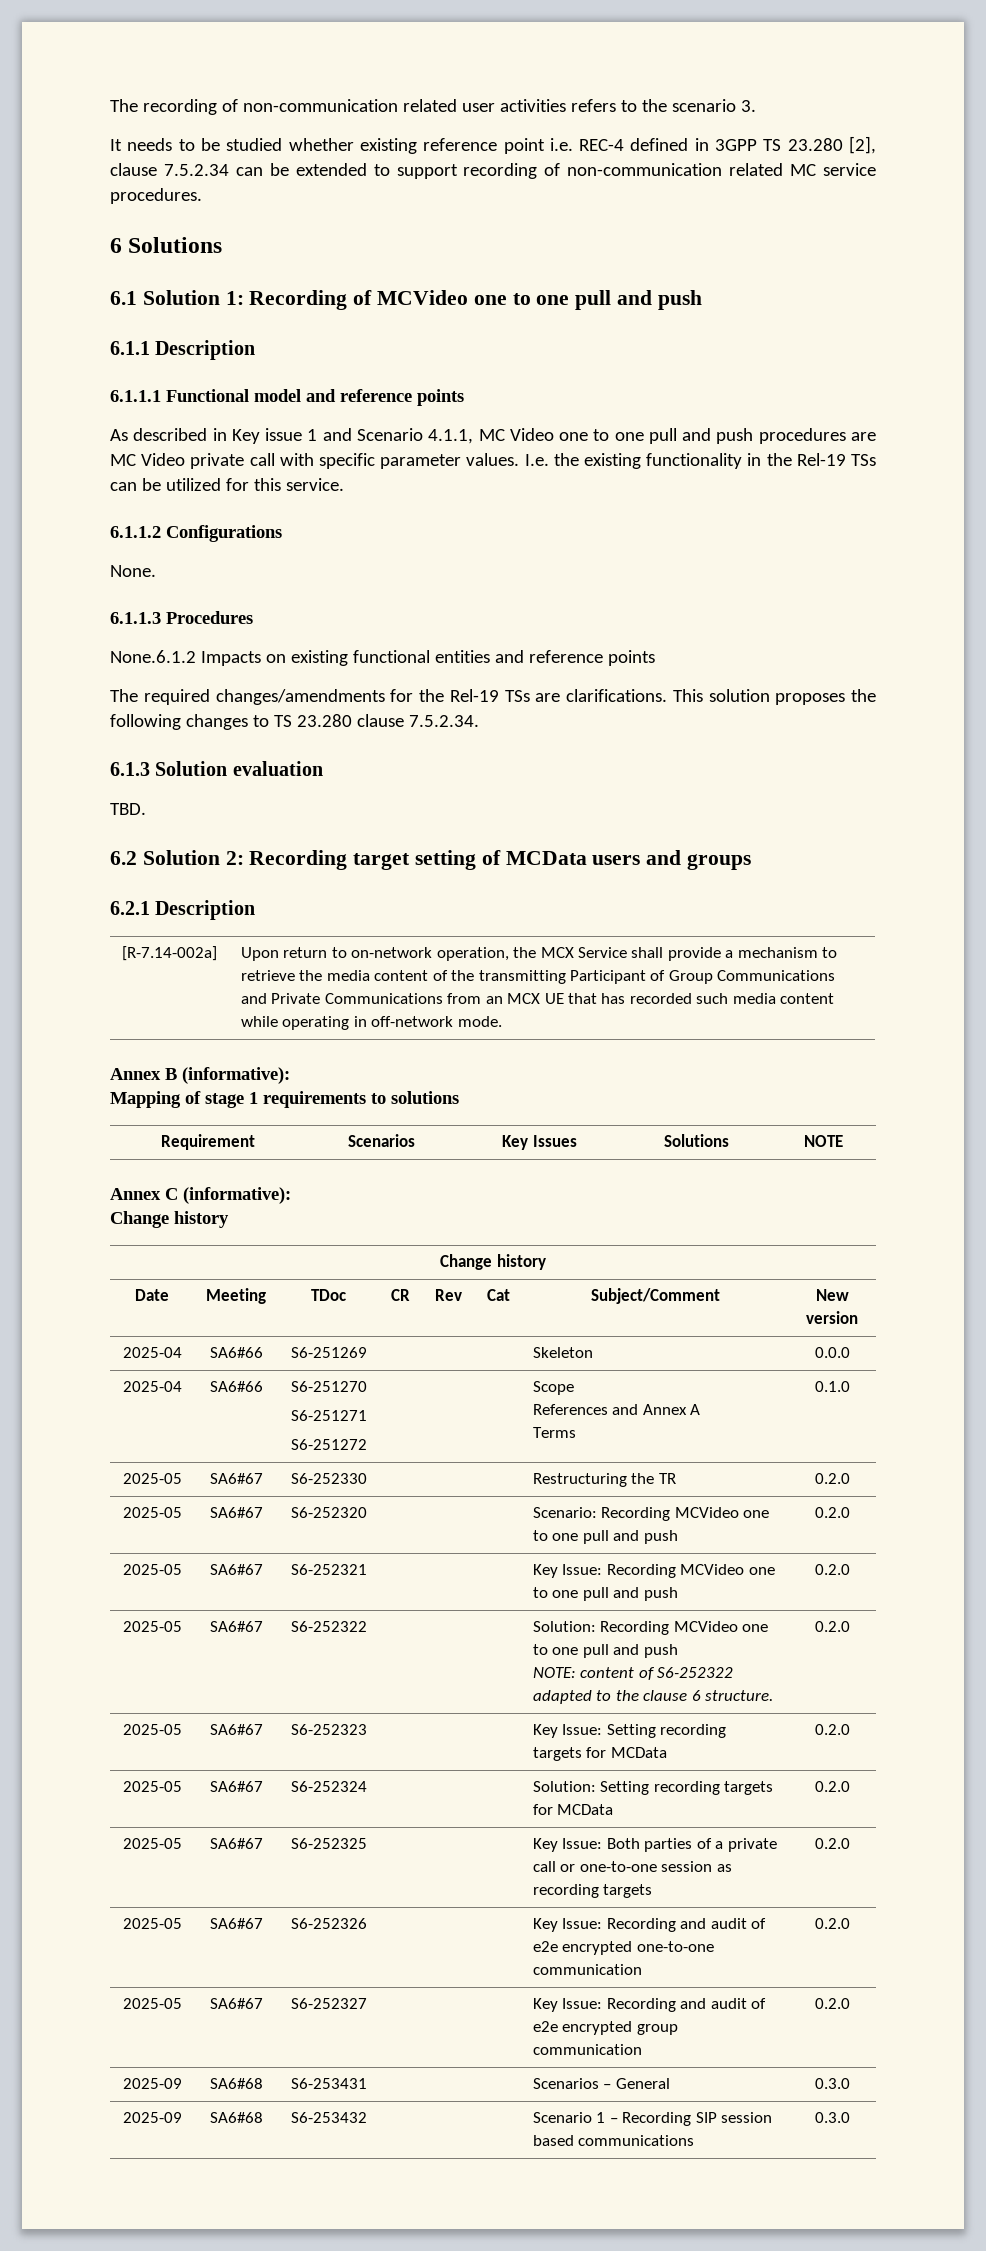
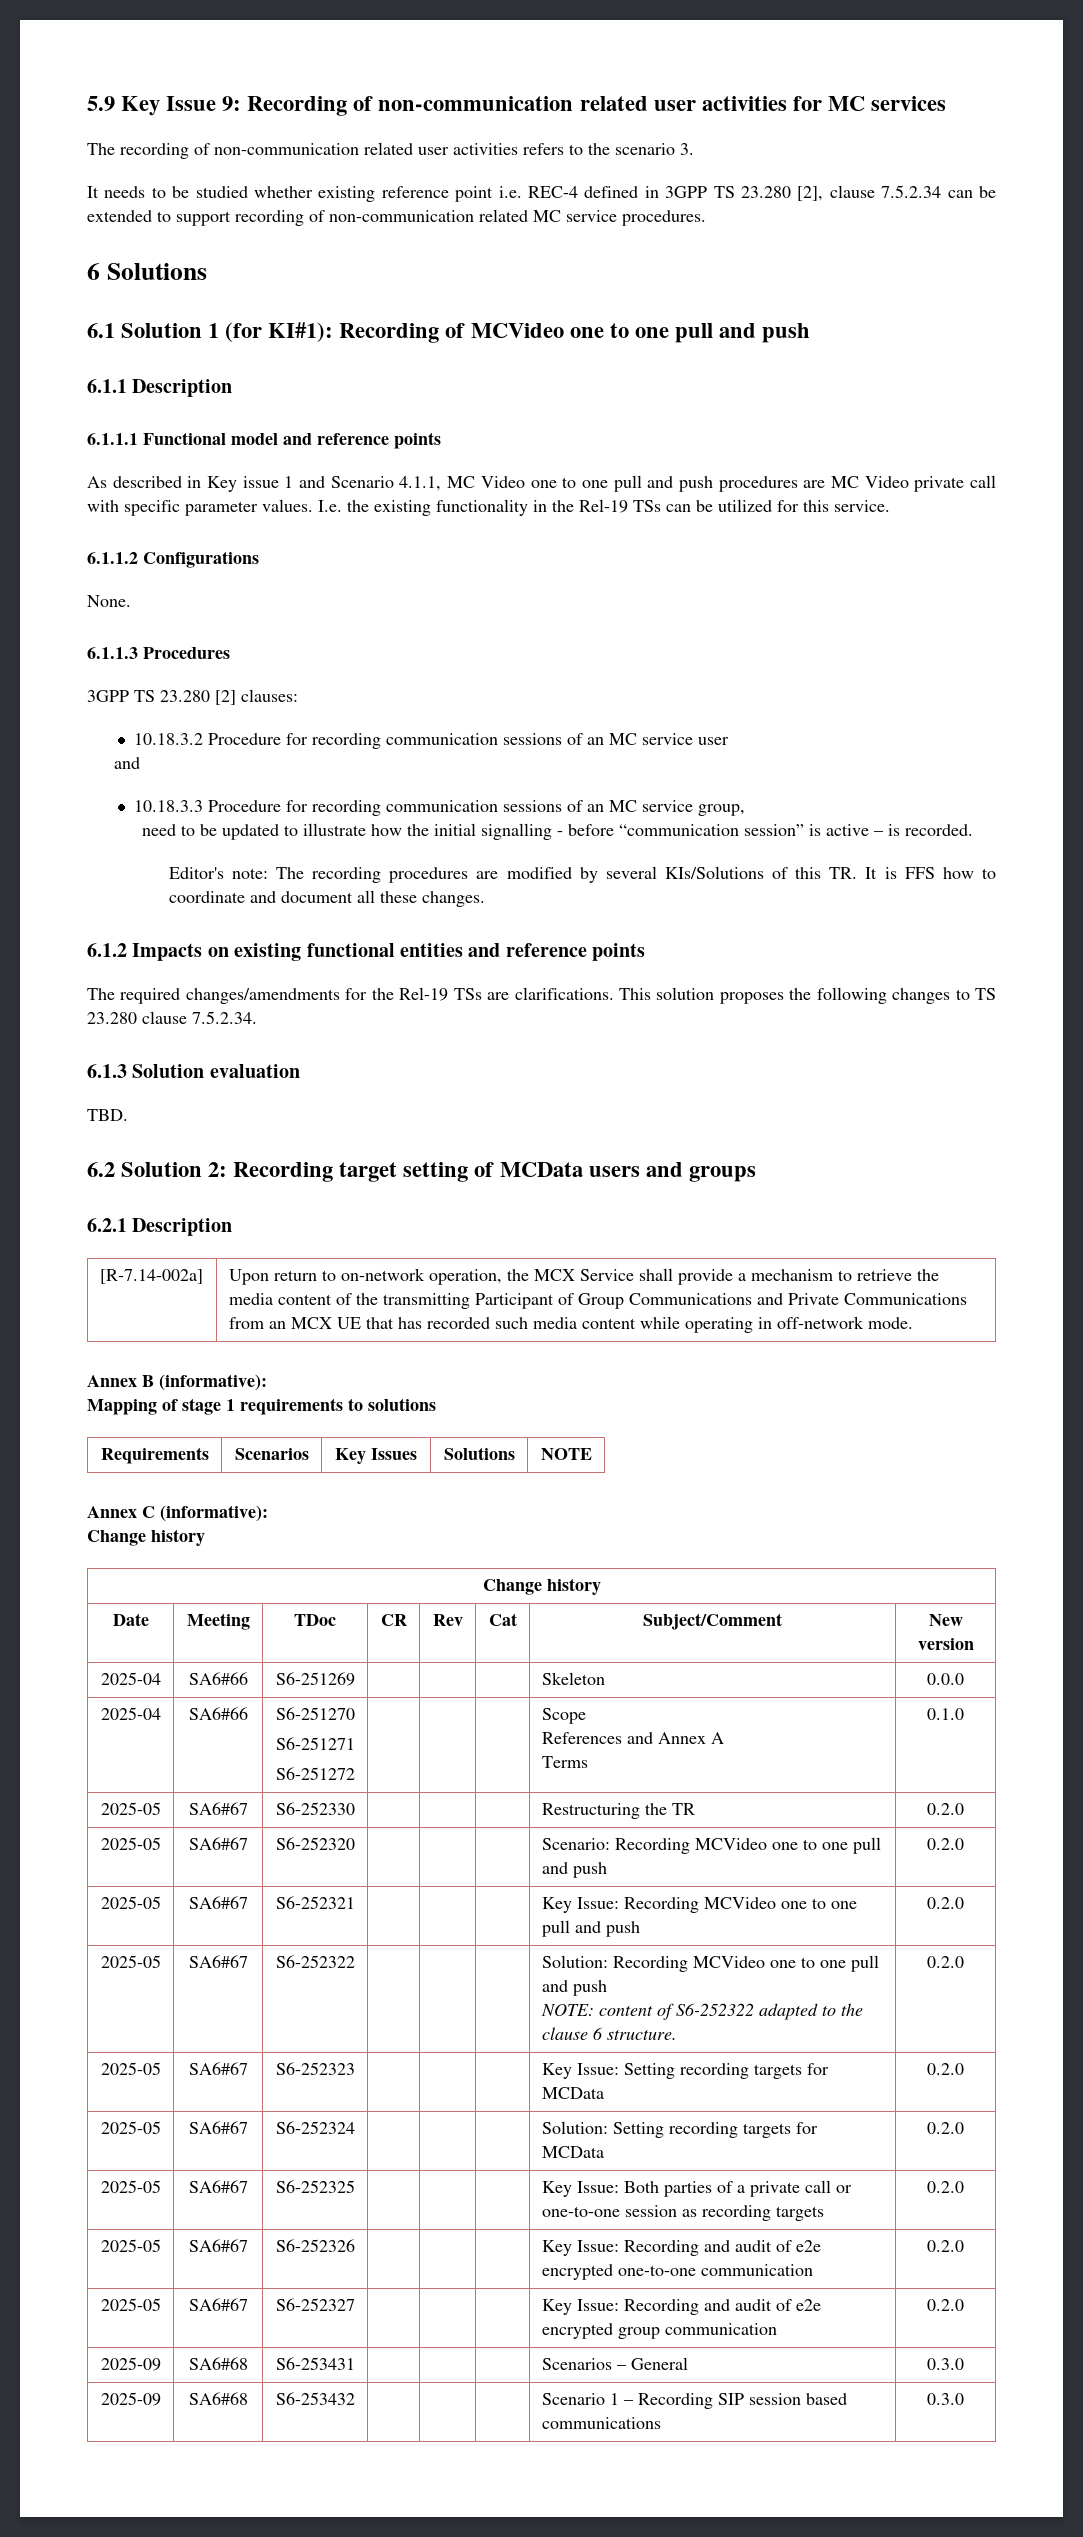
+ 5.9 Key Issue 9: Recording of non-communication related user activities for MC services
- 6.1 Solution 1: Recording of MCVideo one to one pull and push
+ 6.1 Solution 1 (for KI#1): Recording of MCVideo one to one pull and push
- None.6.1.2 Impacts on existing functional entities and reference points
+ 3GPP TS 23.280 [2] clauses:
+ 10.18.3.2 Procedure for recording communication sessions of an MC service user
+ and
+ 10.18.3.3 Procedure for recording communication sessions of an MC service group,
+ need to be updated to illustrate how the initial signalling - before “communication session” is active – is recorded.
+ Editor's note: The recording procedures are modified by several KIs/Solutions of this TR. It is FFS how to coordinate and document all these changes.
+ 6.1.2 Impacts on existing functional entities and reference points
- Requirement | Scenarios | Key Issues | Solutions | NOTE
+ Requirements | Scenarios | Key Issues | Solutions | NOTE

